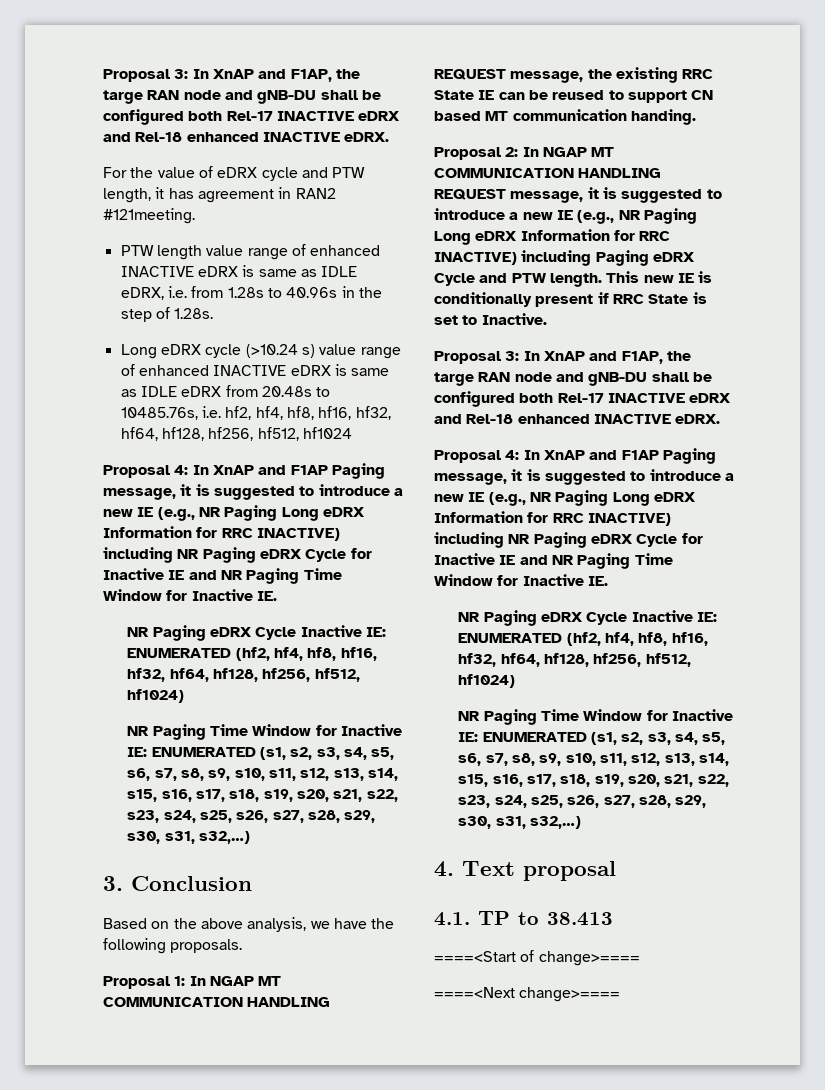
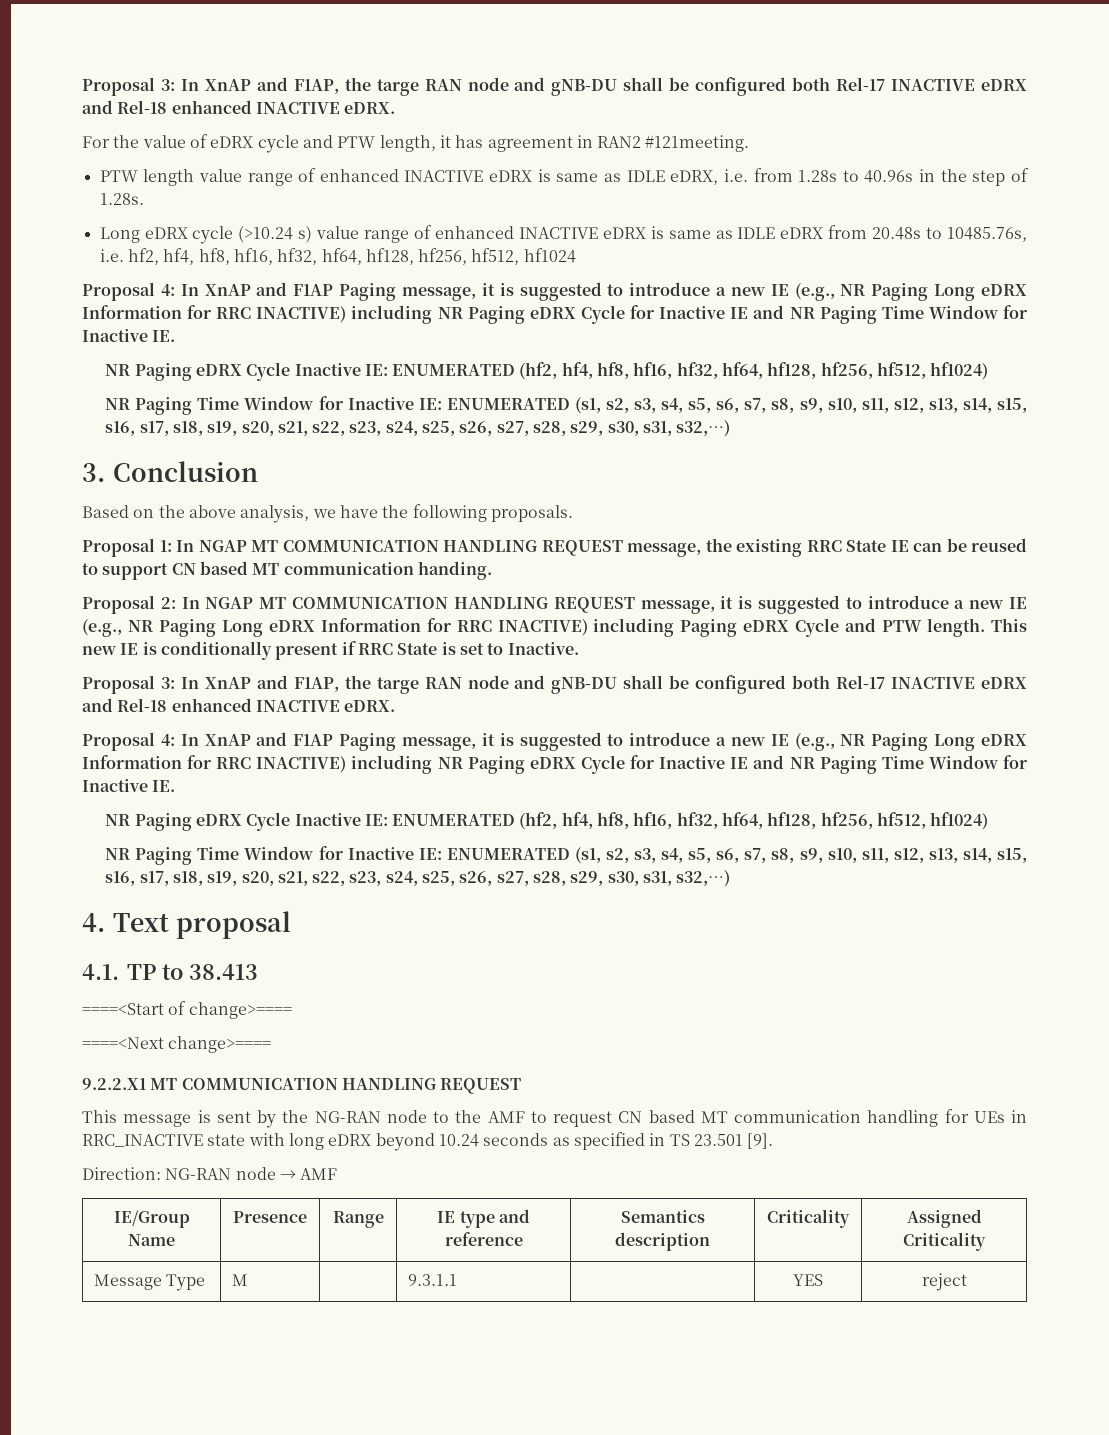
+ 9.2.2.X1 MT COMMUNICATION HANDLING REQUEST
+ This message is sent by the NG-RAN node to the AMF to request CN based MT communication handling for UEs in RRC_INACTIVE state with long eDRX beyond 10.24 seconds as specified in TS 23.501 [9].
+ Direction: NG-RAN node → AMF
+ IE/Group Name | Presence | Range | IE type and reference | Semantics description | Criticality | Assigned Criticality
+ Message Type | M | | 9.3.1.1 | | YES | reject

